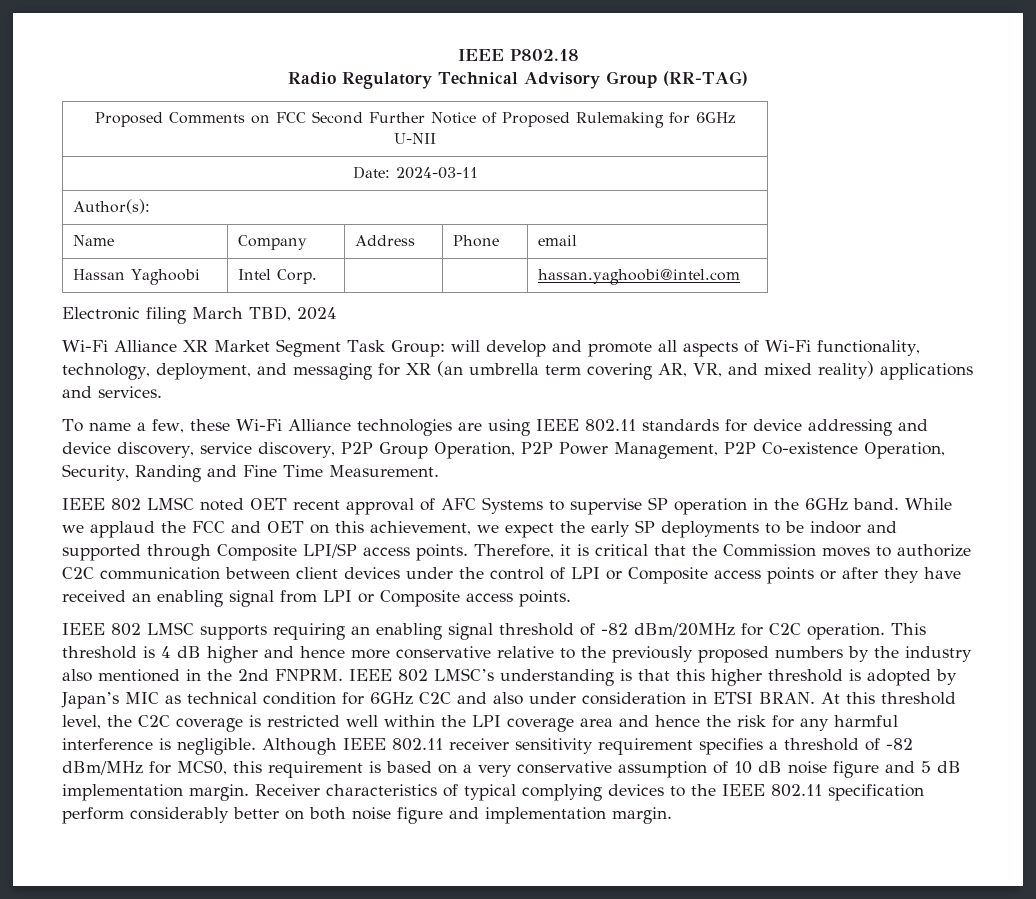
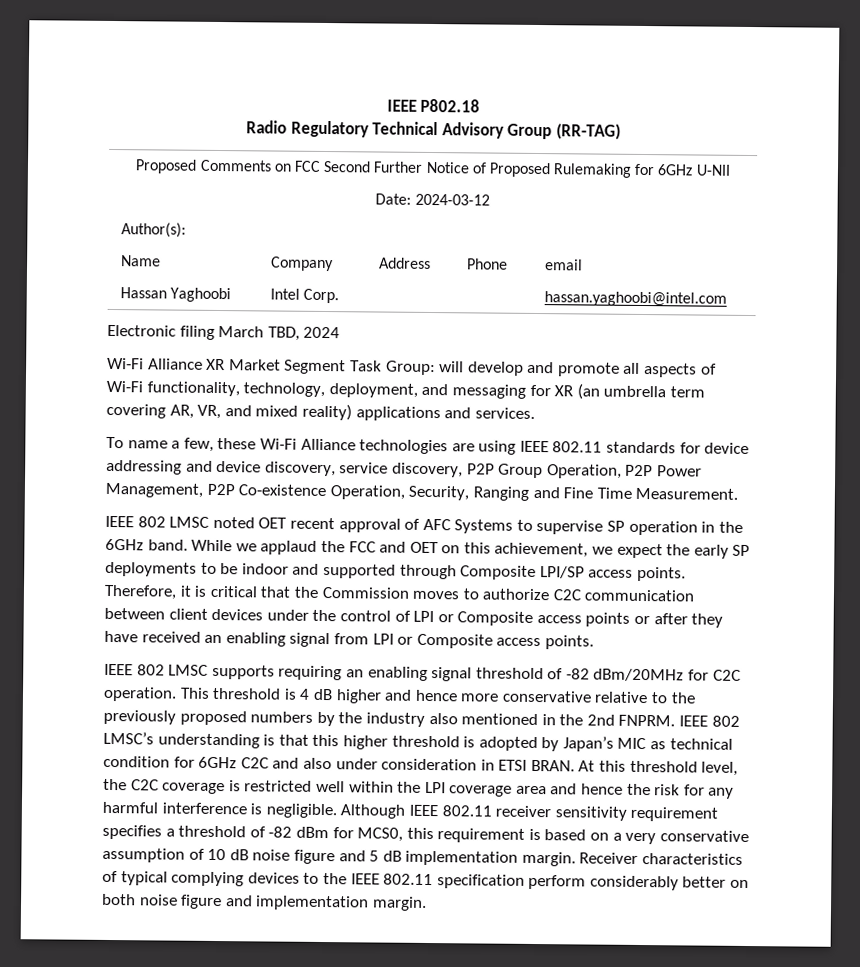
- Date: 2024-03-11
+ Date: 2024-03-12
- To name a few, these Wi-Fi Alliance technologies are using IEEE 802.11 standards for device addressing and device discovery, service discovery, P2P Group Operation, P2P Power Management, P2P Co-existence Operation, Security, Randing and Fine Time Measurement.
+ To name a few, these Wi-Fi Alliance technologies are using IEEE 802.11 standards for device addressing and device discovery, service discovery, P2P Group Operation, P2P Power Management, P2P Co-existence Operation, Security, Ranging and Fine Time Measurement.
- Although IEEE 802.11 receiver sensitivity requirement specifies a threshold of -82 dBm/MHz for MCS0, this requirement is based on a very conservative assumption of 10 dB noise figure and 5 dB implementation margin.
+ Although IEEE 802.11 receiver sensitivity requirement specifies a threshold of -82 dBm for MCS0, this requirement is based on a very conservative assumption of 10 dB noise figure and 5 dB implementation margin.

